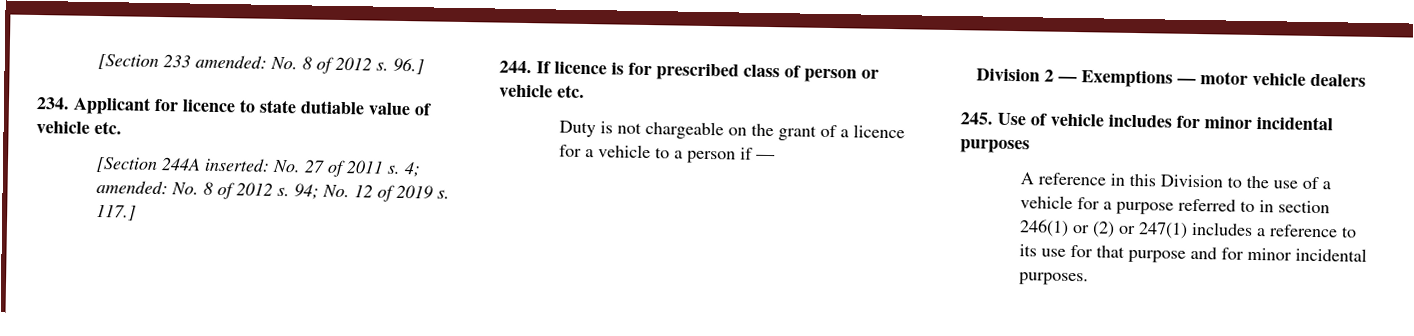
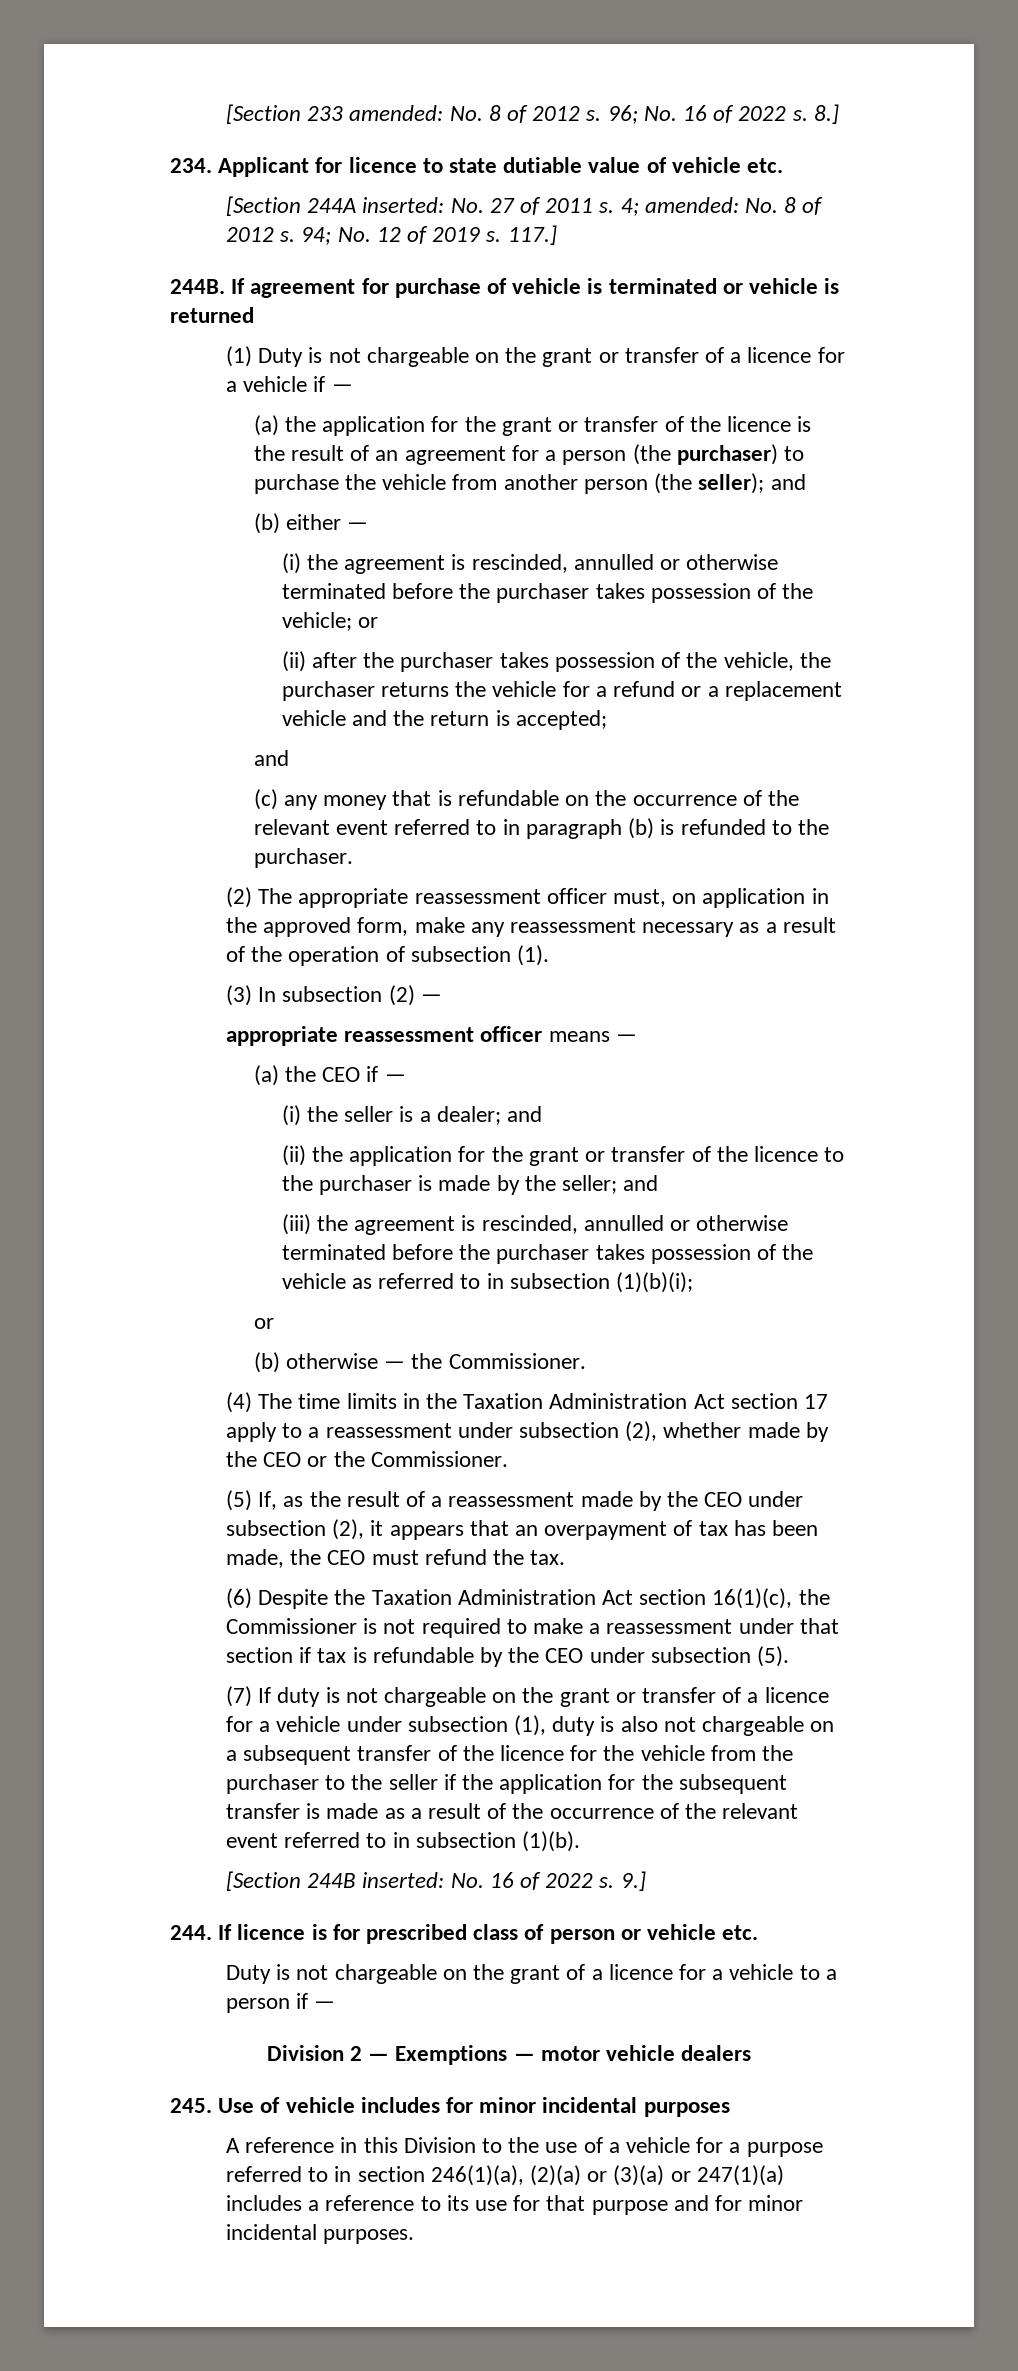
- 96.]
+ 96; No. 16 of 2022 s. 8.]
+ 244B. If agreement for purchase of vehicle is terminated or vehicle is returned
+ (1) Duty is not chargeable on the grant or transfer of a licence for a vehicle if —
+ (a) the application for the grant or transfer of the licence is the result of an agreement for a person (the purchaser) to purchase the vehicle from another person (the seller); and
+ (b) either —
+ (i) the agreement is rescinded, annulled or otherwise terminated before the purchaser takes possession of the vehicle; or
+ (ii) after the purchaser takes possession of the vehicle, the purchaser returns the vehicle for a refund or a replacement vehicle and the return is accepted;
+ and
+ (c) any money that is refundable on the occurrence of the relevant event referred to in paragraph (b) is refunded to the purchaser.
+ (2) The appropriate reassessment officer must, on application in the approved form, make any reassessment necessary as a result of the operation of subsection (1).
+ (3) In subsection (2) —
+ appropriate reassessment officer means —
+ (a) the CEO if —
+ (i) the seller is a dealer; and
+ (ii) the application for the grant or transfer of the licence to the purchaser is made by the seller; and
+ (iii) the agreement is rescinded, annulled or otherwise terminated before the purchaser takes possession of the vehicle as referred to in subsection (1)(b)(i);
+ or
+ (b) otherwise — the Commissioner.
+ (4) The time limits in the Taxation Administration Act section 17 apply to a reassessment under subsection (2), whether made by the CEO or the Commissioner.
+ (5) If, as the result of a reassessment made by the CEO under subsection (2), it appears that an overpayment of tax has been made, the CEO must refund the tax.
+ (6) Despite the Taxation Administration Act section 16(1)(c), the Commissioner is not required to make a reassessment under that section if tax is refundable by the CEO under subsection (5).
+ (7) If duty is not chargeable on the grant or transfer of a licence for a vehicle under subsection (1), duty is also not chargeable on a subsequent transfer of the licence for the vehicle from the purchaser to the seller if the application for the subsequent transfer is made as a result of the occurrence of the relevant event referred to in subsection (1)(b).
+ [Section 244B inserted: No. 16 of 2022 s. 9.]
- A reference in this Division to the use of a vehicle for a purpose referred to in section 246(1) or (2) or 247(1) includes a reference to its use for that purpose and for minor incidental purposes.
+ A reference in this Division to the use of a vehicle for a purpose referred to in section 246(1)(a), (2)(a) or (3)(a) or 247(1)(a) includes a reference to its use for that purpose and for minor incidental purposes.

